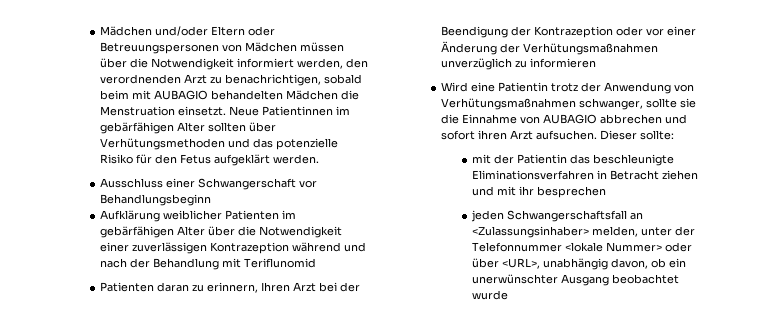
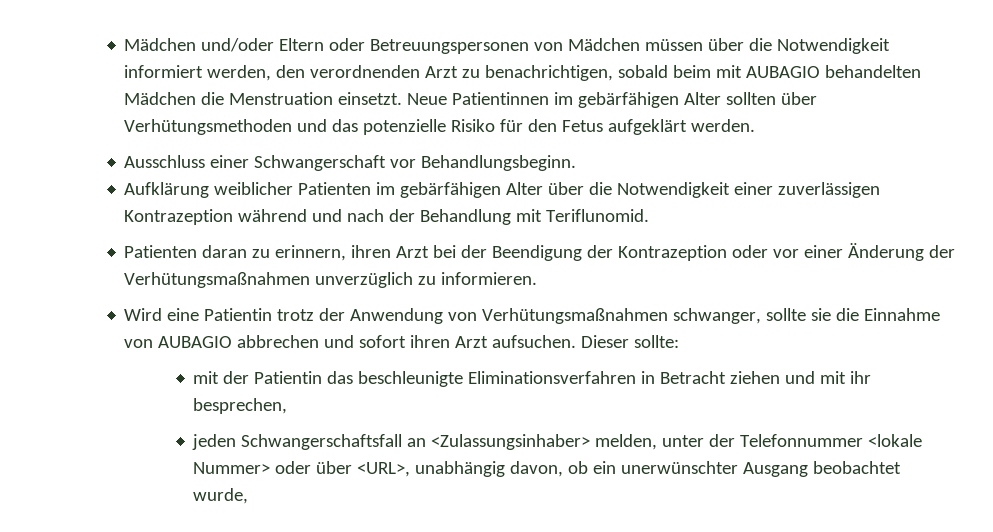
- Ausschluss einer Schwangerschaft vor Behandlungsbeginn
+ Ausschluss einer Schwangerschaft vor Behandlungsbeginn.
- Aufklärung weiblicher Patienten im gebärfähigen Alter über die Notwendigkeit einer zuverlässigen Kontrazeption während und nach der Behandlung mit Teriflunomid
+ Aufklärung weiblicher Patienten im gebärfähigen Alter über die Notwendigkeit einer zuverlässigen Kontrazeption während und nach der Behandlung mit Teriflunomid.
- Patienten daran zu erinnern, Ihren Arzt bei der Beendigung der Kontrazeption oder vor einer Änderung der Verhütungsmaßnahmen unverzüglich zu informieren
+ Patienten daran zu erinnern, ihren Arzt bei der Beendigung der Kontrazeption oder vor einer Änderung der Verhütungsmaßnahmen unverzüglich zu informieren.
- mit der Patientin das beschleunigte Eliminationsverfahren in Betracht ziehen und mit ihr besprechen
+ mit der Patientin das beschleunigte Eliminationsverfahren in Betracht ziehen und mit ihr besprechen,
- jeden Schwangerschaftsfall an <Zulassungsinhaber> melden, unter der Telefonnummer <lokale Nummer> oder über <URL>, unabhängig davon, ob ein unerwünschter Ausgang beobachtet wurde
+ jeden Schwangerschaftsfall an <Zulassungsinhaber> melden, unter der Telefonnummer <lokale Nummer> oder über <URL>, unabhängig davon, ob ein unerwünschter Ausgang beobachtet wurde,

